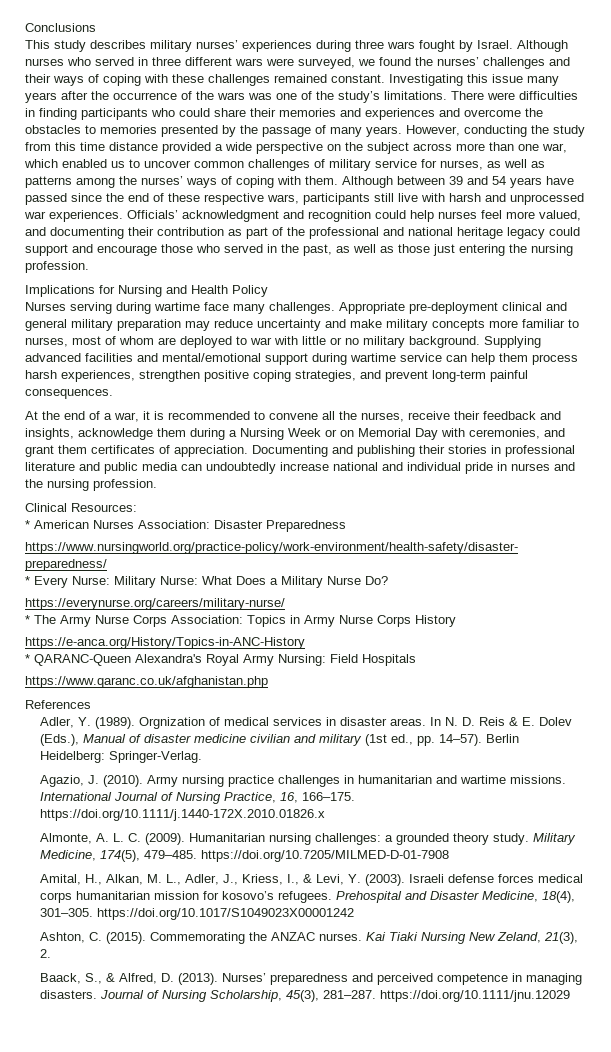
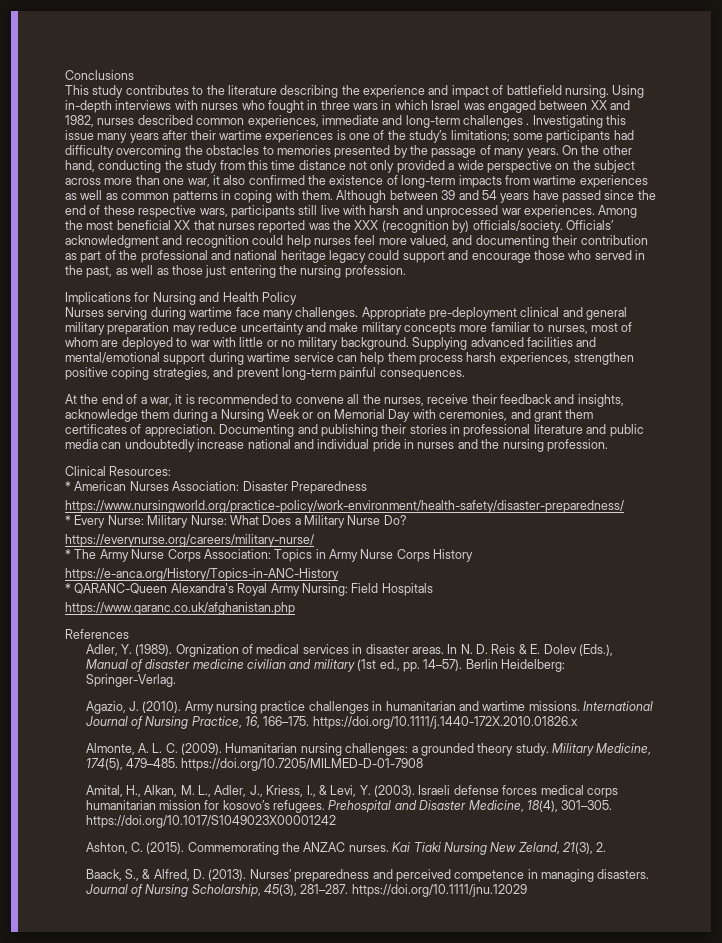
- This study describes military nurses’ experiences during three wars fought by Israel. Although nurses who served in three different wars were surveyed, we found the nurses’ challenges and their ways of coping with these challenges remained constant.
+ This study contributes to the literature describing the experience and impact of battlefield nursing. Using in-depth interviews with nurses who fought in three wars in which Israel was engaged between XX and 1982, nurses described common experiences, immediate and long-term challenges .
- Investigating this issue many years after the occurrence of the wars was one of the study’s limitations. There were difficulties in finding participants who could share their memories and experiences and overcome the obstacles to memories presented by the passage of many years.
+ Investigating this issue many years after their wartime experiences is one of the study’s limitations; some participants had difficulty overcoming the obstacles to memories presented by the passage of many years.
- However, conducting the study from this time distance provided a wide perspective on the subject across more than one war, which enabled us to uncover common challenges of military service for nurses, as well as patterns among the nurses’ ways of coping with them.
+ On the other hand, conducting the study from this time distance not only provided a wide perspective on the subject across more than one war, it also confirmed the existence of long-term impacts from wartime experiences as well as common patterns in coping with them.
+ Among the most beneficial XX that nurses reported was the XXX (recognition by) officials/society.

